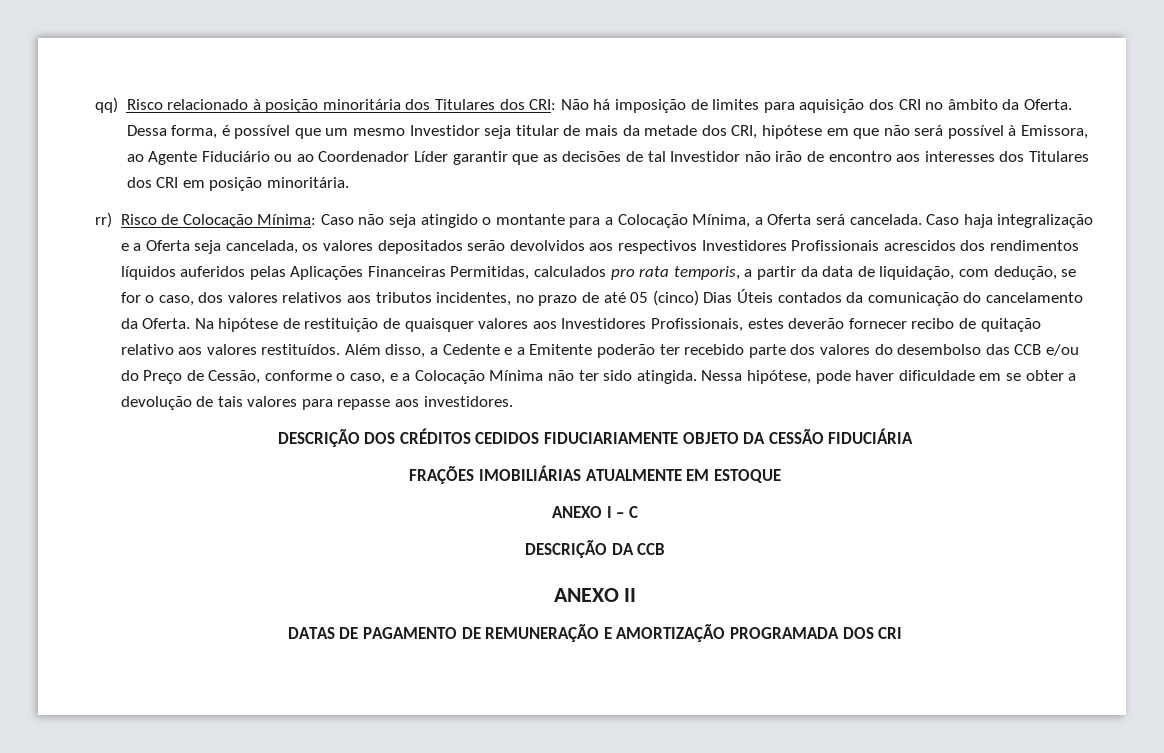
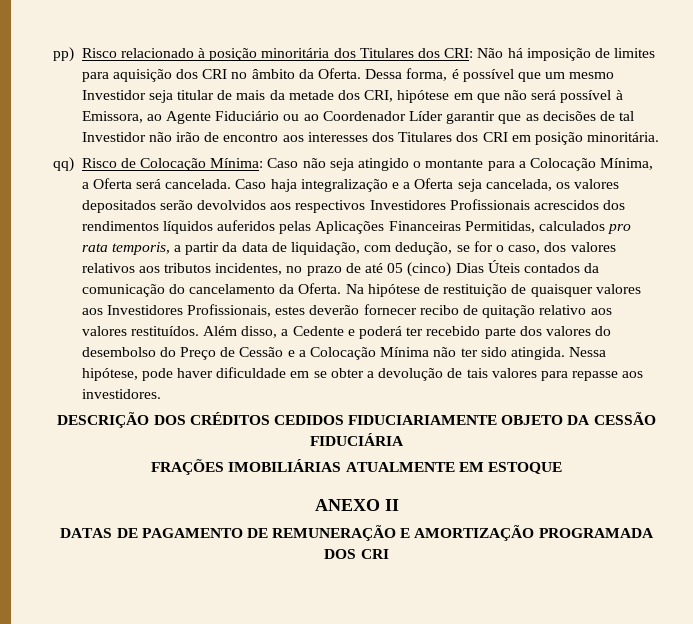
- qq) Risco relacionado à posição minoritária dos Titulares dos CRI: Não há imposição de limites para aquisição dos CRI no âmbito da Oferta.
+ pp) Risco relacionado à posição minoritária dos Titulares dos CRI: Não há imposição de limites para aquisição dos CRI no âmbito da Oferta.
- rr) Risco de Colocação Mínima: Caso não seja atingido o montante para a Colocação Mínima, a Oferta será cancelada.
+ qq) Risco de Colocação Mínima: Caso não seja atingido o montante para a Colocação Mínima, a Oferta será cancelada.
- Além disso, a Cedente e a Emitente poderão ter recebido parte dos valores do desembolso das CCB e/ou do Preço de Cessão, conforme o caso, e a Colocação Mínima não ter sido atingida.
+ Além disso, a Cedente e poderá ter recebido parte dos valores do desembolso do Preço de Cessão e a Colocação Mínima não ter sido atingida.
- ANEXO I – C
- DESCRIÇÃO DA CCB

